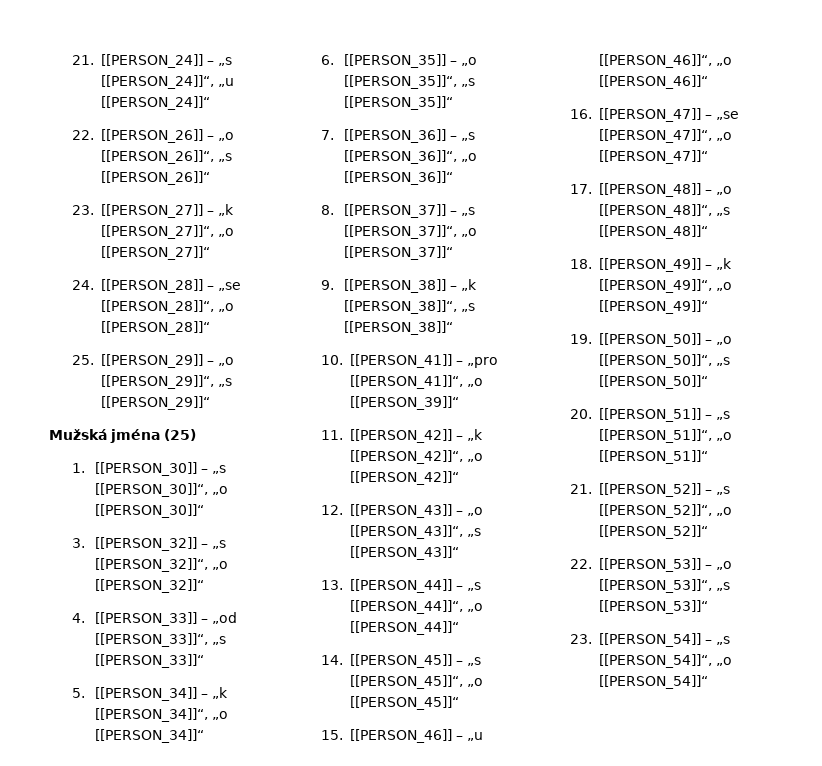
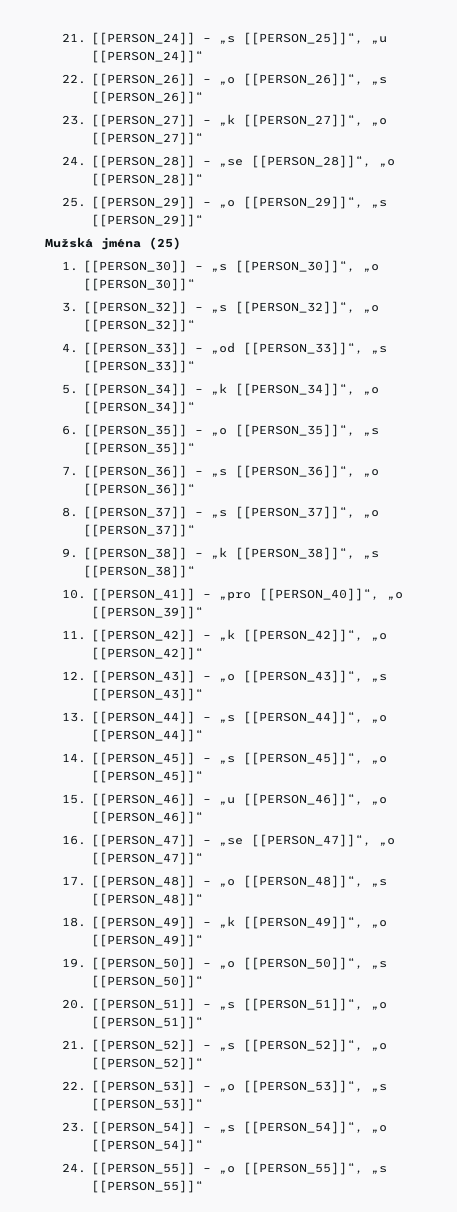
- 21. [[PERSON_24]] – „s [[PERSON_24]]“, „u [[PERSON_24]]“
+ 21. [[PERSON_24]] – „s [[PERSON_25]]“, „u [[PERSON_24]]“
- 10. [[PERSON_41]] – „pro [[PERSON_41]]“, „o [[PERSON_39]]“
+ 10. [[PERSON_41]] – „pro [[PERSON_40]]“, „o [[PERSON_39]]“
+ 24. [[PERSON_55]] – „o [[PERSON_55]]“, „s [[PERSON_55]]“

